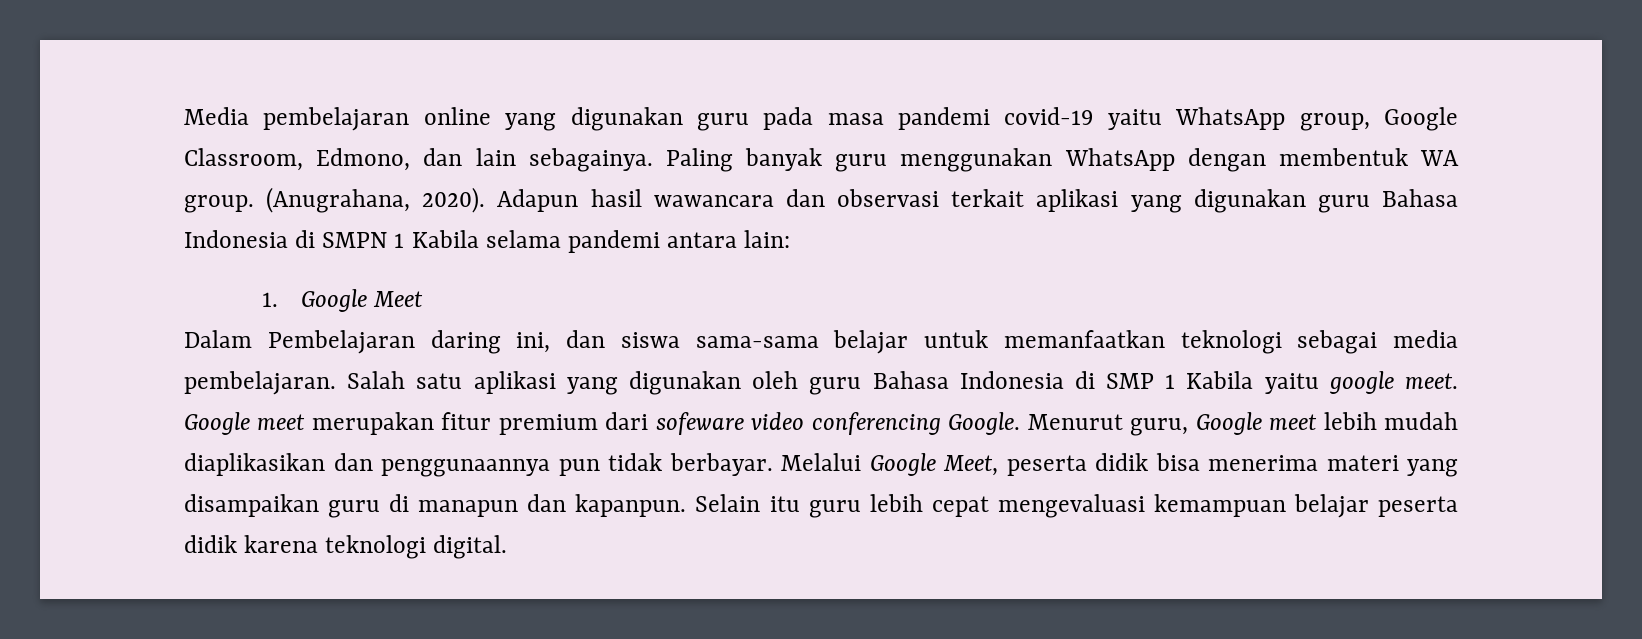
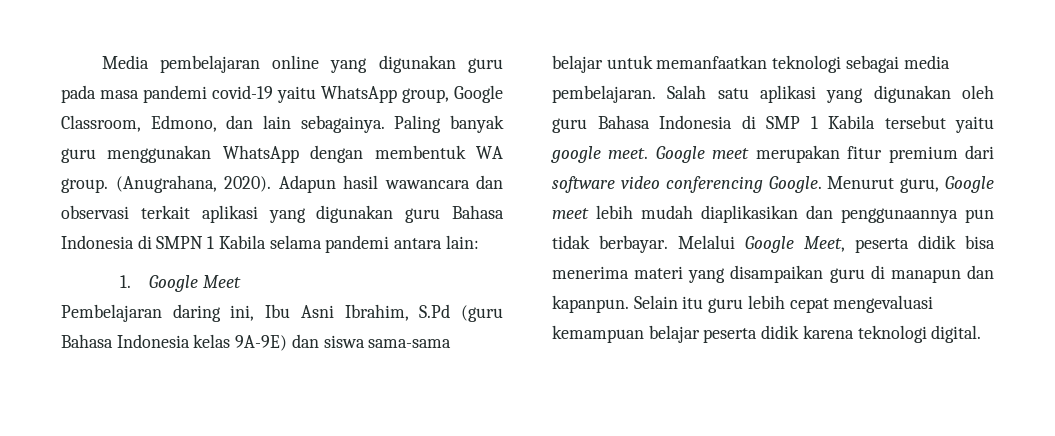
- Dalam Pembelajaran daring ini, dan siswa sama-sama belajar untuk memanfaatkan teknologi sebagai media pembelajaran.
+ Pembelajaran daring ini, Ibu Asni Ibrahim, S.Pd (guru Bahasa Indonesia kelas 9A-9E) dan siswa sama-sama belajar untuk memanfaatkan teknologi sebagai media pembelajaran.
- Salah satu aplikasi yang digunakan oleh guru Bahasa Indonesia di SMP 1 Kabila yaitu google meet.
+ Salah satu aplikasi yang digunakan oleh guru Bahasa Indonesia di SMP 1 Kabila tersebut yaitu google meet.
- Google meet merupakan fitur premium dari sofeware video conferencing Google.
+ Google meet merupakan fitur premium dari software video conferencing Google.

